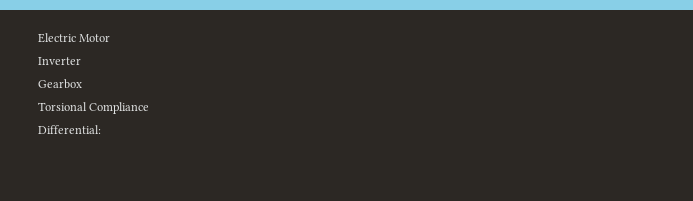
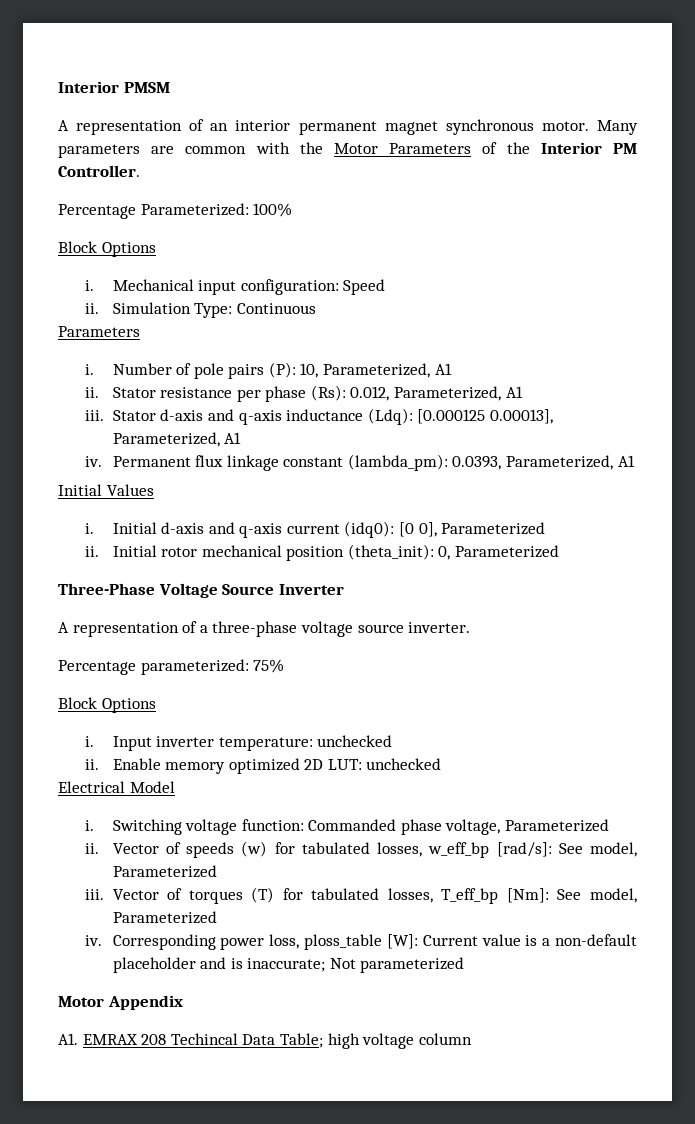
- Electric Motor
- Inverter
- Gearbox
- Torsional Compliance
- Differential:
+ Interior PMSM
+ A representation of an interior permanent magnet synchronous motor. Many parameters are common with the Motor Parameters of the Interior PM Controller.
+ Percentage Parameterized: 100%
+ Block Options
+ i. Mechanical input configuration: Speed
+ ii. Simulation Type: Continuous
+ Parameters
+ i. Number of pole pairs (P): 10, Parameterized, A1
+ ii. Stator resistance per phase (Rs): 0.012, Parameterized, A1
+ iii. Stator d-axis and q-axis inductance (Ldq): [0.000125 0.00013], Parameterized, A1
+ iv. Permanent flux linkage constant (lambda_pm): 0.0393, Parameterized, A1
+ Initial Values
+ i. Initial d-axis and q-axis current (idq0): [0 0], Parameterized
+ ii. Initial rotor mechanical position (theta_init): 0, Parameterized
+ Three-Phase Voltage Source Inverter
+ A representation of a three-phase voltage source inverter.
+ Percentage parameterized: 75%
+ Block Options
+ i. Input inverter temperature: unchecked
+ ii. Enable memory optimized 2D LUT: unchecked
+ Electrical Model
+ i. Switching voltage function: Commanded phase voltage, Parameterized
+ ii. Vector of speeds (w) for tabulated losses, w_eff_bp [rad/s]: See model, Parameterized
+ iii. Vector of torques (T) for tabulated losses, T_eff_bp [Nm]: See model, Parameterized
+ iv. Corresponding power loss, ploss_table [W]: Current value is a non-default placeholder and is inaccurate; Not parameterized
+ Motor Appendix
+ A1. EMRAX 208 Techincal Data Table; high voltage column

